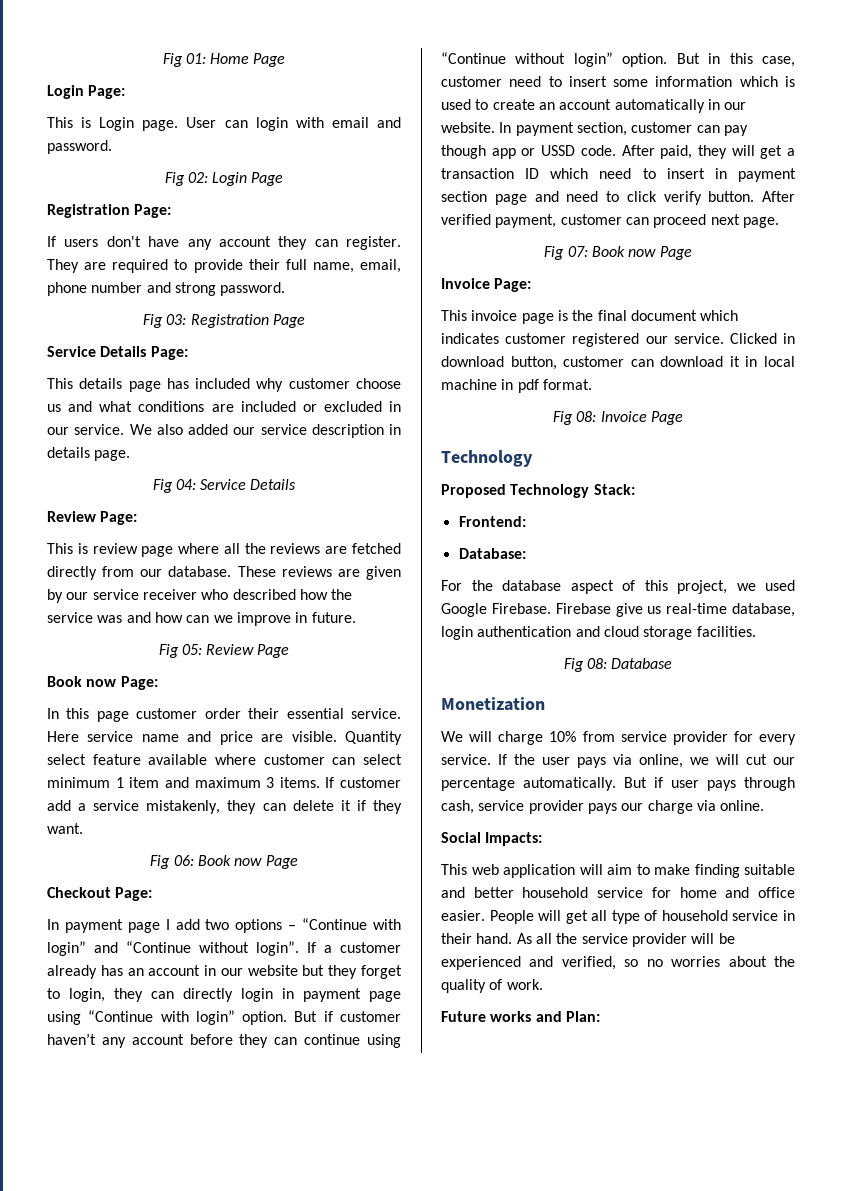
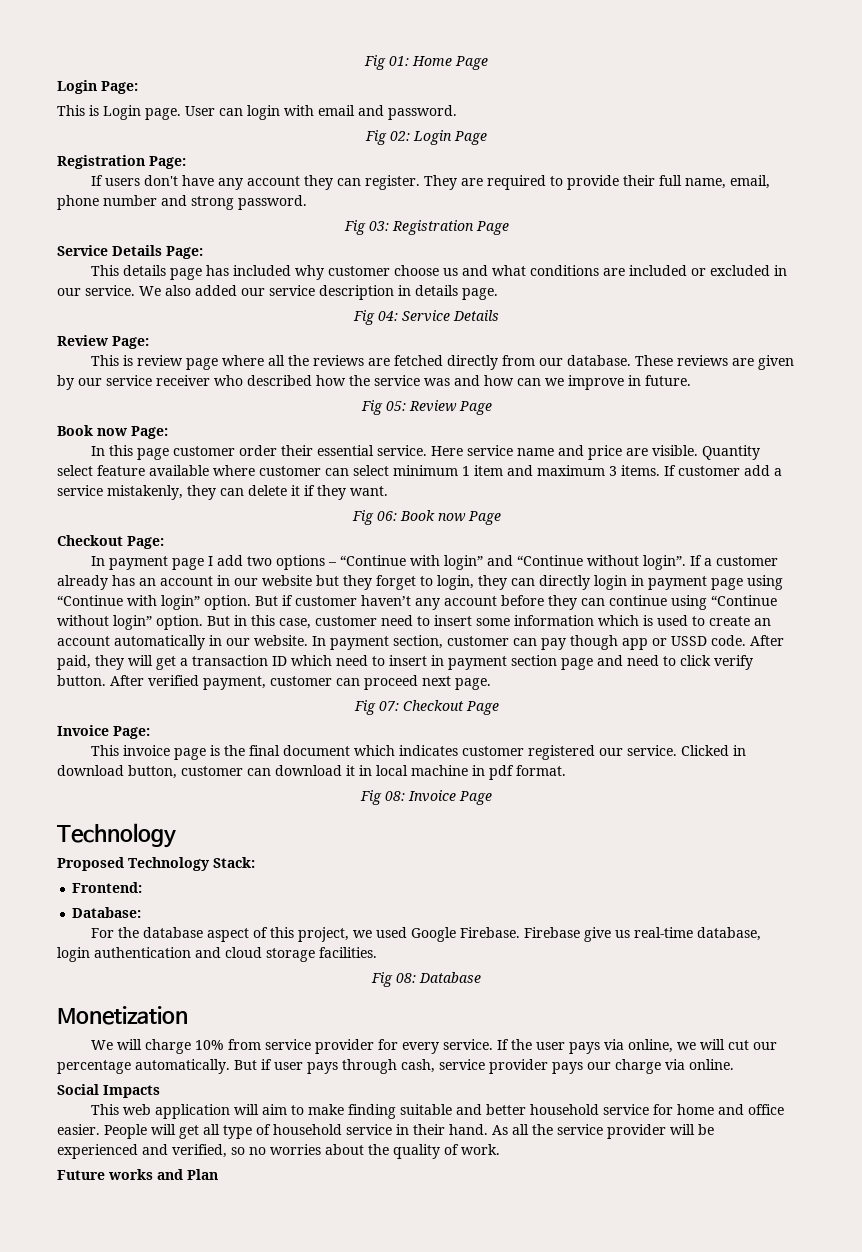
- Fig 07: Book now Page
+ Fig 07: Checkout Page
- Social Impacts:
+ Social Impacts
- Future works and Plan:
+ Future works and Plan

